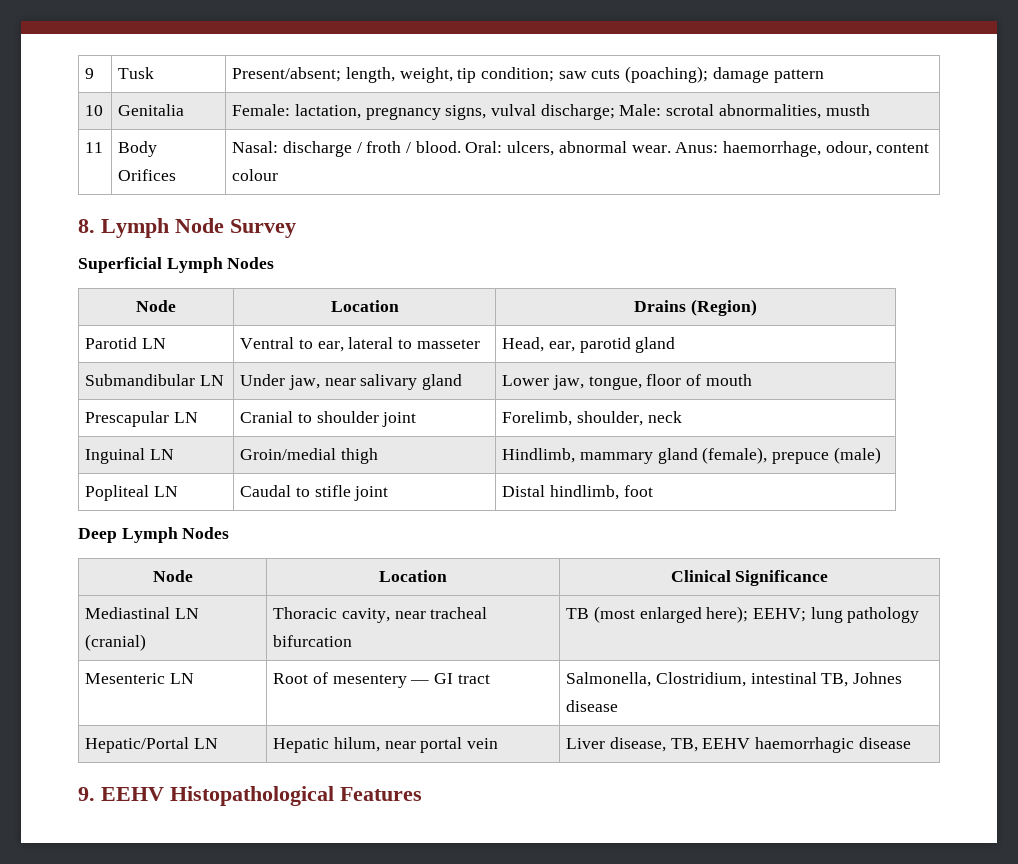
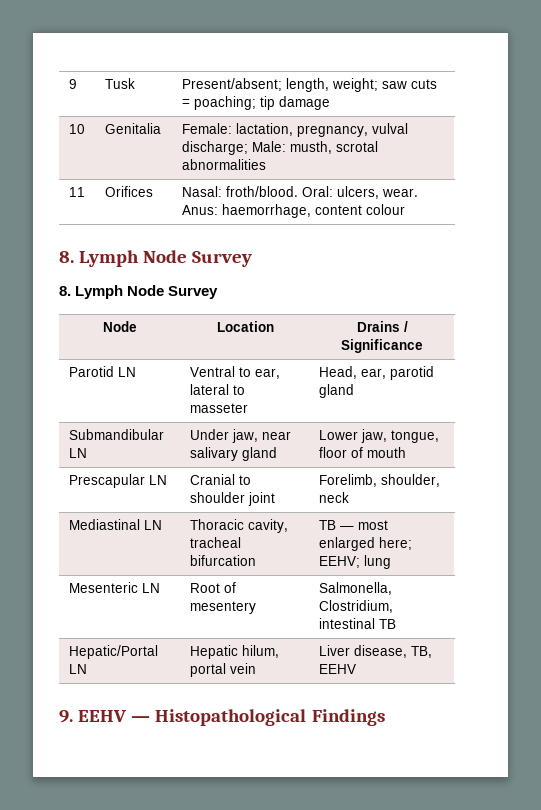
- 9 | Tusk | Present/absent; length, weight, tip condition; saw cuts (poaching); damage pattern
+ 9 | Tusk | Present/absent; length, weight; saw cuts = poaching; tip damage
- 10 | Genitalia | Female: lactation, pregnancy signs, vulval discharge; Male: scrotal abnormalities, musth
+ 10 | Genitalia | Female: lactation, pregnancy, vulval discharge; Male: musth, scrotal abnormalities
- 11 | Body Orifices | Nasal: discharge / froth / blood. Oral: ulcers, abnormal wear. Anus: haemorrhage, odour, content colour
+ 11 | Orifices | Nasal: froth/blood. Oral: ulcers, wear. Anus: haemorrhage, content colour
  8. Lymph Node Survey
- Superficial Lymph Nodes
+ 8. Lymph Node Survey
- Node | Location | Drains (Region)
+ Node | Location | Drains / Significance
- Inguinal LN | Groin/medial thigh | Hindlimb, mammary gland (female), prepuce (male)
- Popliteal LN | Caudal to stifle joint | Distal hindlimb, foot
- Deep Lymph Nodes
- Node | Location | Clinical Significance
- Mediastinal LN (cranial) | Thoracic cavity, near tracheal bifurcation | TB (most enlarged here); EEHV; lung pathology
+ Mediastinal LN | Thoracic cavity, tracheal bifurcation | TB — most enlarged here; EEHV; lung
- Mesenteric LN | Root of mesentery — GI tract | Salmonella, Clostridium, intestinal TB, Johnes disease
+ Mesenteric LN | Root of mesentery | Salmonella, Clostridium, intestinal TB
- Hepatic/Portal LN | Hepatic hilum, near portal vein | Liver disease, TB, EEHV haemorrhagic disease
+ Hepatic/Portal LN | Hepatic hilum, portal vein | Liver disease, TB, EEHV
- 9. EEHV Histopathological Features
+ 9. EEHV — Histopathological Findings

